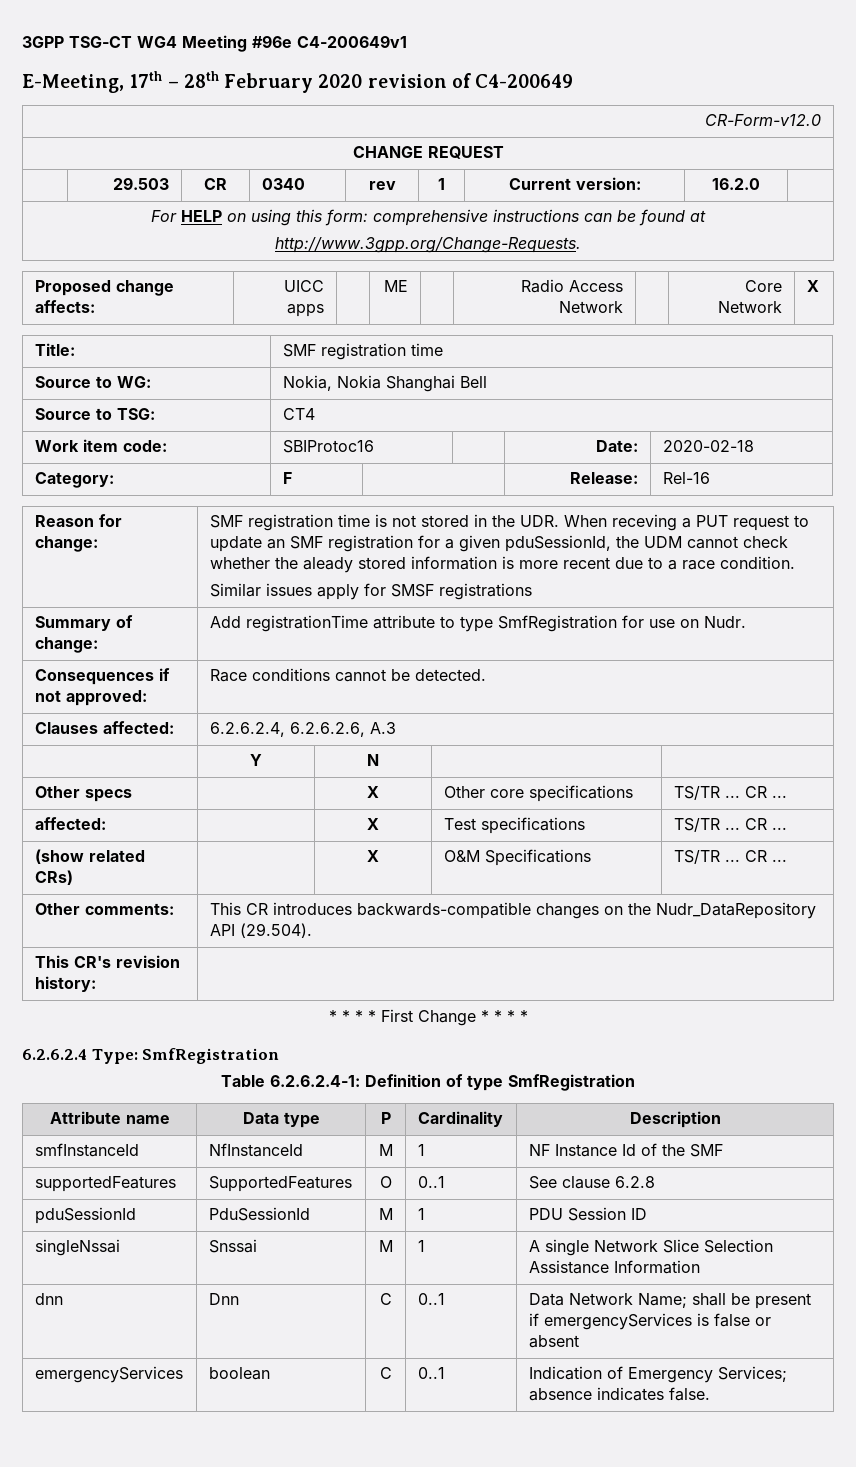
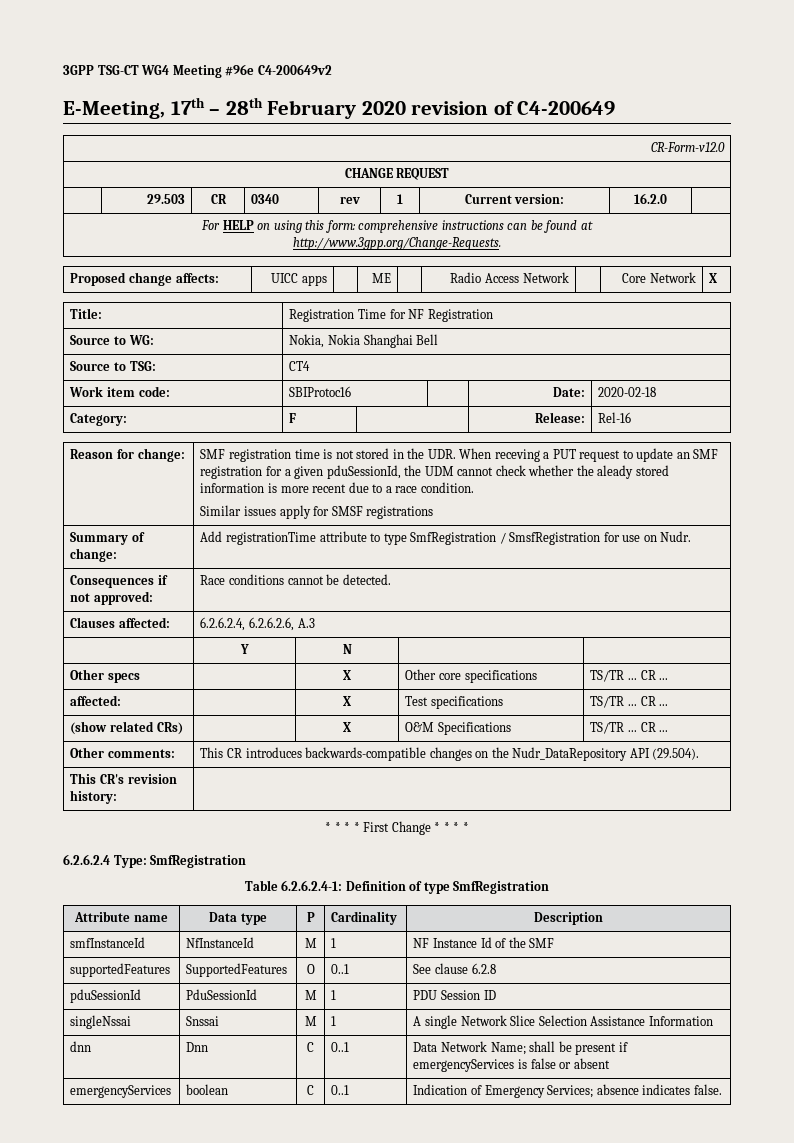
- 3GPP TSG-CT WG4 Meeting #96e C4-200649v1
+ 3GPP TSG-CT WG4 Meeting #96e C4-200649v2
- Title: | SMF registration time
+ Title: | Registration Time for NF Registration
- Summary of change: | Add registrationTime attribute to type SmfRegistration for use on Nudr.
+ Summary of change: | Add registrationTime attribute to type SmfRegistration / SmsfRegistration for use on Nudr.

